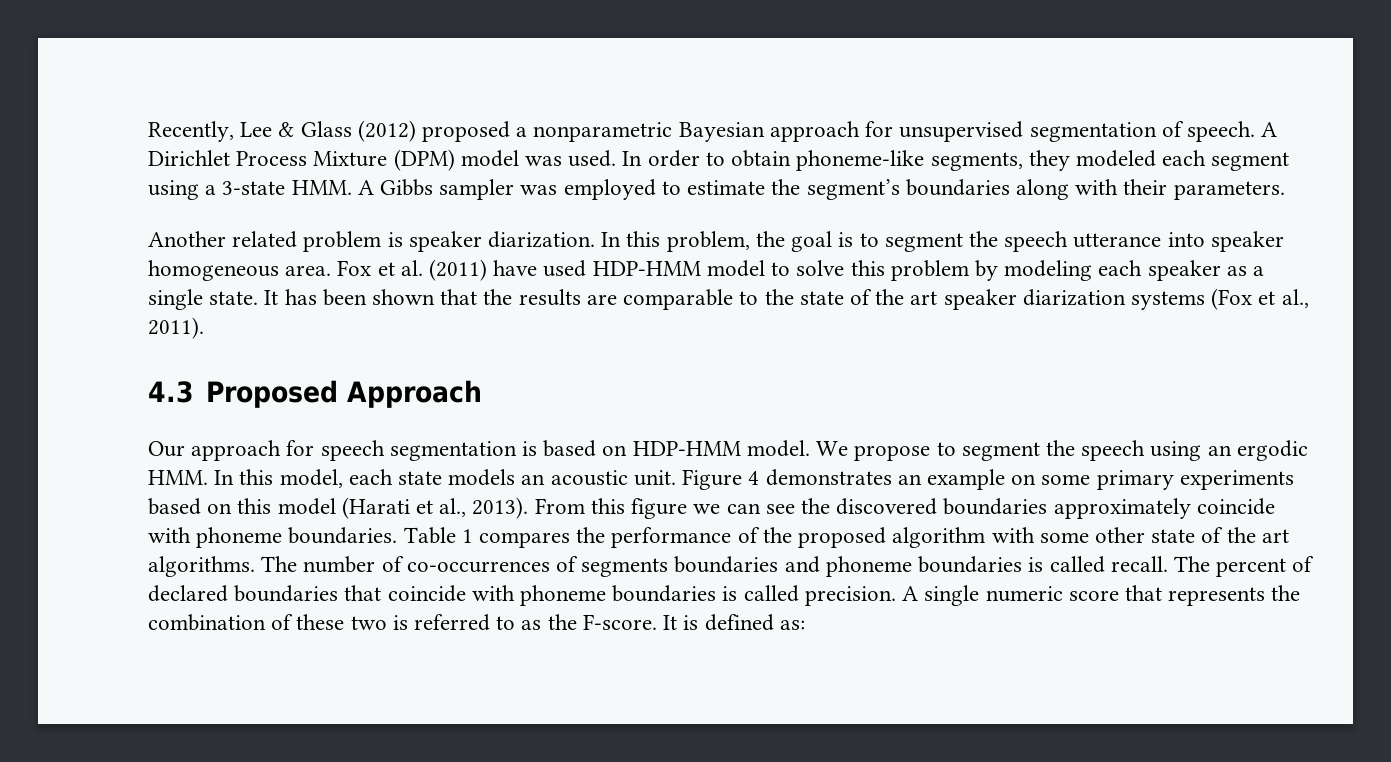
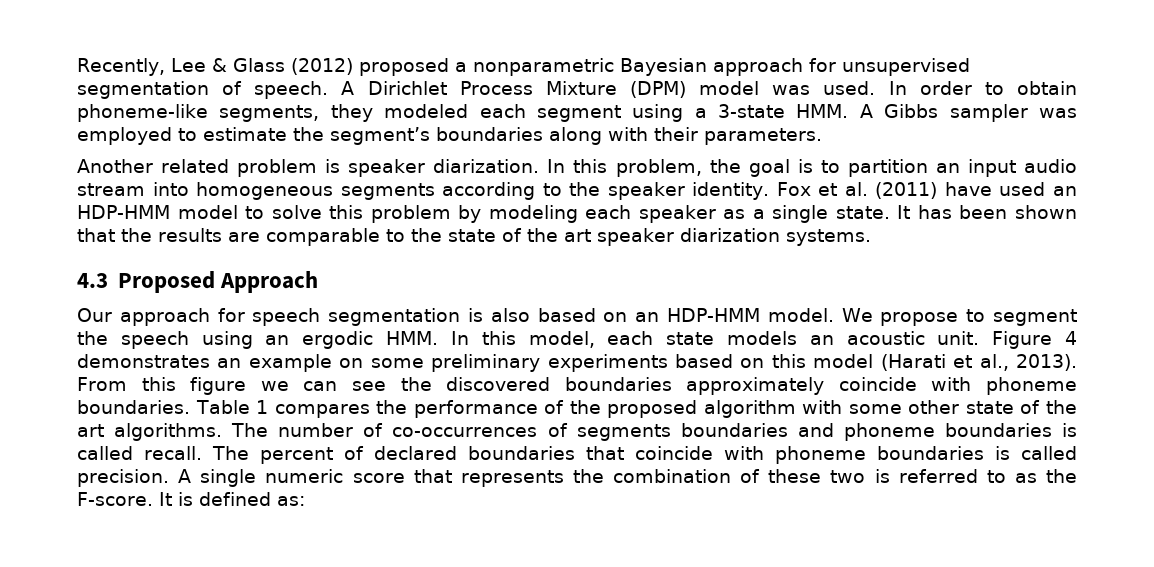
- In this problem, the goal is to segment the speech utterance into speaker homogeneous area.
+ In this problem, the goal is to partition an input audio stream into homogeneous segments according to the speaker identity.
- Fox et al. (2011) have used HDP-HMM model to solve this problem by modeling each speaker as a single state.
+ Fox et al. (2011) have used an HDP-HMM model to solve this problem by modeling each speaker as a single state.
- It has been shown that the results are comparable to the state of the art speaker diarization systems (Fox et al., 2011).
+ It has been shown that the results are comparable to the state of the art speaker diarization systems.
- Our approach for speech segmentation is based on HDP-HMM model.
+ Our approach for speech segmentation is also based on an HDP-HMM model.
- Figure 4 demonstrates an example on some primary experiments based on this model (Harati et al., 2013).
+ Figure 4 demonstrates an example on some preliminary experiments based on this model (Harati et al., 2013).

